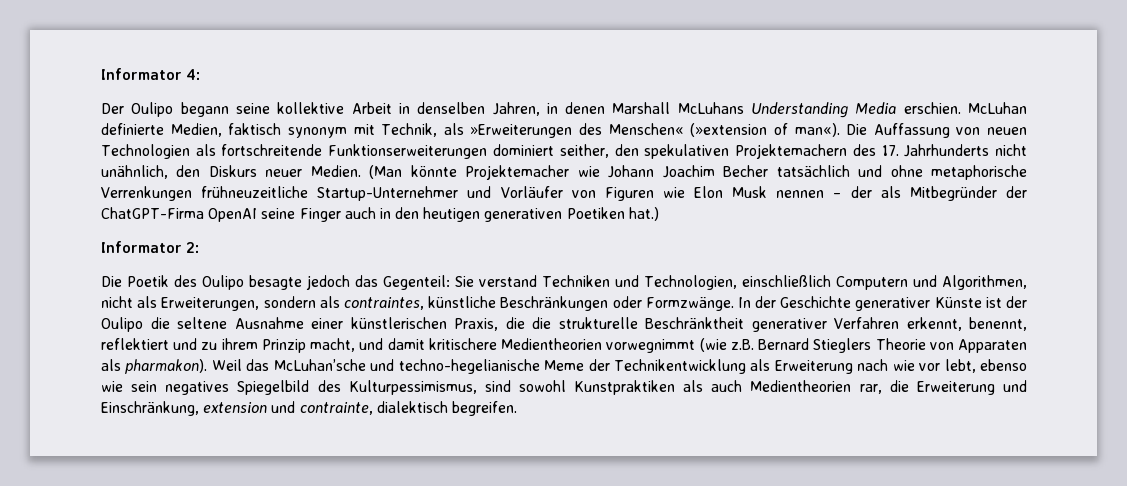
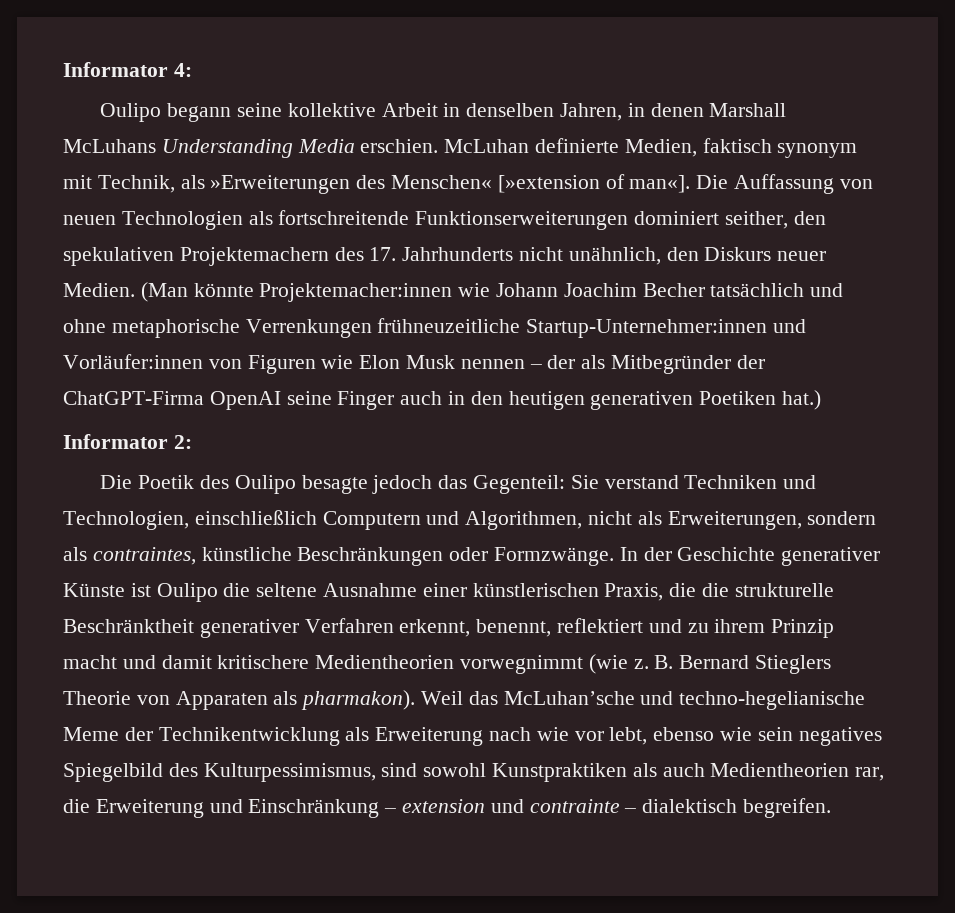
- Der Oulipo begann seine kollektive Arbeit in denselben Jahren, in denen Marshall McLuhans Understanding Media erschien.
+ Oulipo begann seine kollektive Arbeit in denselben Jahren, in denen Marshall McLuhans Understanding Media erschien.
- McLuhan definierte Medien, faktisch synonym mit Technik, als »Erweiterungen des Menschen« (»extension of man«).
+ McLuhan definierte Medien, faktisch synonym mit Technik, als »Erweiterungen des Menschen« [»extension of man«].
- (Man könnte Projektemacher wie Johann Joachim Becher tatsächlich und ohne metaphorische Verrenkungen frühneuzeitliche Startup-Unternehmer und Vorläufer von Figuren wie Elon Musk nennen – der als Mitbegründer der ChatGPT-Firma OpenAI seine Finger auch in den heutigen generativen Poetiken hat.)
+ (Man könnte Projektemacher:innen wie Johann Joachim Becher tatsächlich und ohne metaphorische Verrenkungen frühneuzeitliche Startup-Unternehmer:innen und Vorläufer:innen von Figuren wie Elon Musk nennen – der als Mitbegründer der ChatGPT-Firma OpenAI seine Finger auch in den heutigen generativen Poetiken hat.)
- In der Geschichte generativer Künste ist der Oulipo die seltene Ausnahme einer künstlerischen Praxis, die die strukturelle Beschränktheit generativer Verfahren erkennt, benennt, reflektiert und zu ihrem Prinzip macht, und damit kritischere Medientheorien vorwegnimmt (wie z.B. Bernard Stieglers Theorie von Apparaten als pharmakon).
+ In der Geschichte generativer Künste ist Oulipo die seltene Ausnahme einer künstlerischen Praxis, die die strukturelle Beschränktheit generativer Verfahren erkennt, benennt, reflektiert und zu ihrem Prinzip macht und damit kritischere Medientheorien vorwegnimmt (wie z. B. Bernard Stieglers Theorie von Apparaten als pharmakon).
- Weil das McLuhan’sche und techno-hegelianische Meme der Technikentwicklung als Erweiterung nach wie vor lebt, ebenso wie sein negatives Spiegelbild des Kulturpessimismus, sind sowohl Kunstpraktiken als auch Medientheorien rar, die Erweiterung und Einschränkung, extension und contrainte, dialektisch begreifen.
+ Weil das McLuhan’sche und techno-hegelianische Meme der Technikentwicklung als Erweiterung nach wie vor lebt, ebenso wie sein negatives Spiegelbild des Kulturpessimismus, sind sowohl Kunstpraktiken als auch Medientheorien rar, die Erweiterung und Einschränkung – extension und contrainte – dialektisch begreifen.

